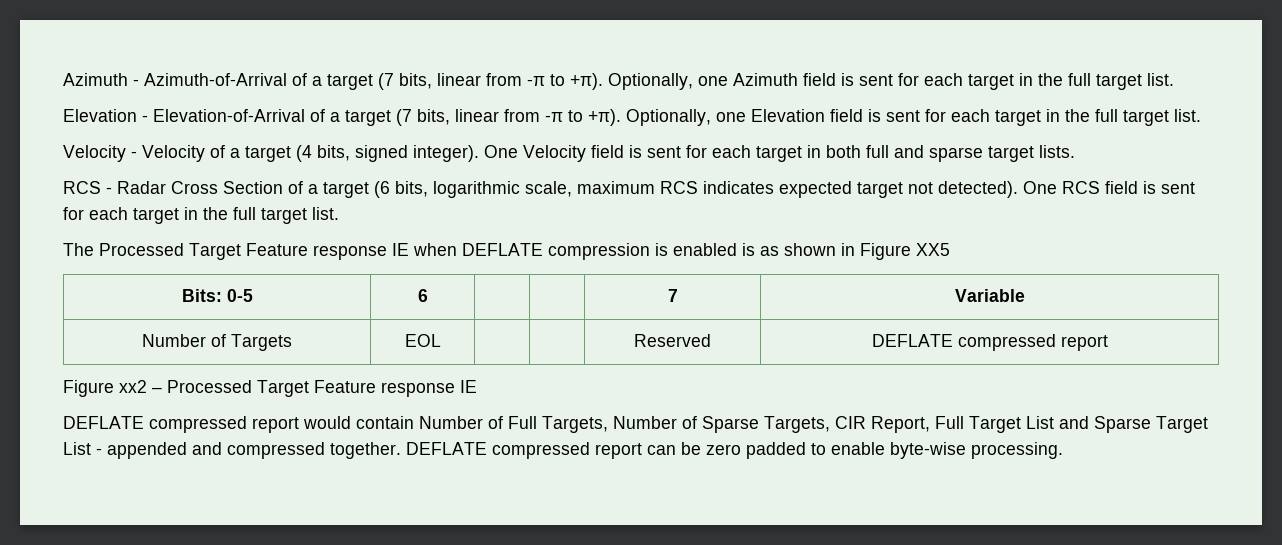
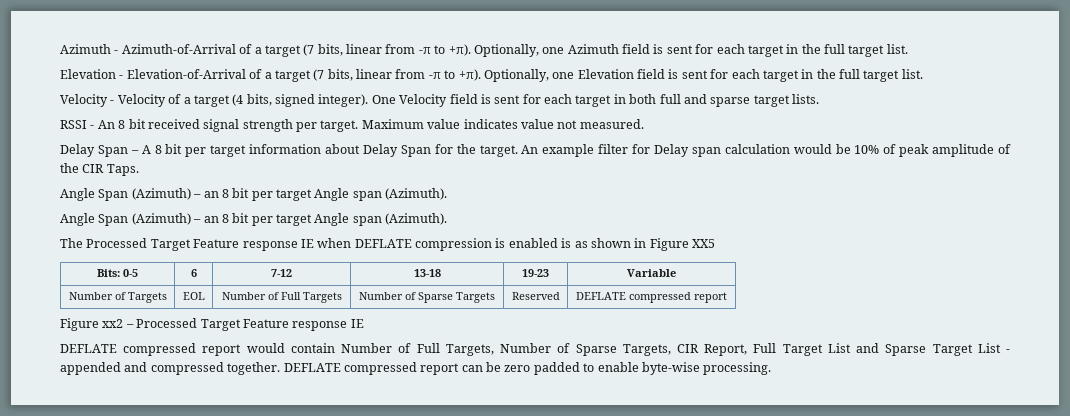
- RCS - Radar Cross Section of a target (6 bits, logarithmic scale, maximum RCS indicates expected target not detected). One RCS field is sent for each target in the full target list.
+ RSSI - An 8 bit received signal strength per target. Maximum value indicates value not measured.
+ Delay Span – A 8 bit per target information about Delay Span for the target. An example filter for Delay span calculation would be 10% of peak amplitude of the CIR Taps.
+ Angle Span (Azimuth) – an 8 bit per target Angle span (Azimuth).
+ Angle Span (Azimuth) – an 8 bit per target Angle span (Azimuth).
- Bits: 0-5 | 6 | | | 7 | Variable
+ Bits: 0-5 | 6 | 7-12 | 13-18 | 19-23 | Variable
- Number of Targets | EOL | | | Reserved | DEFLATE compressed report
+ Number of Targets | EOL | Number of Full Targets | Number of Sparse Targets | Reserved | DEFLATE compressed report

